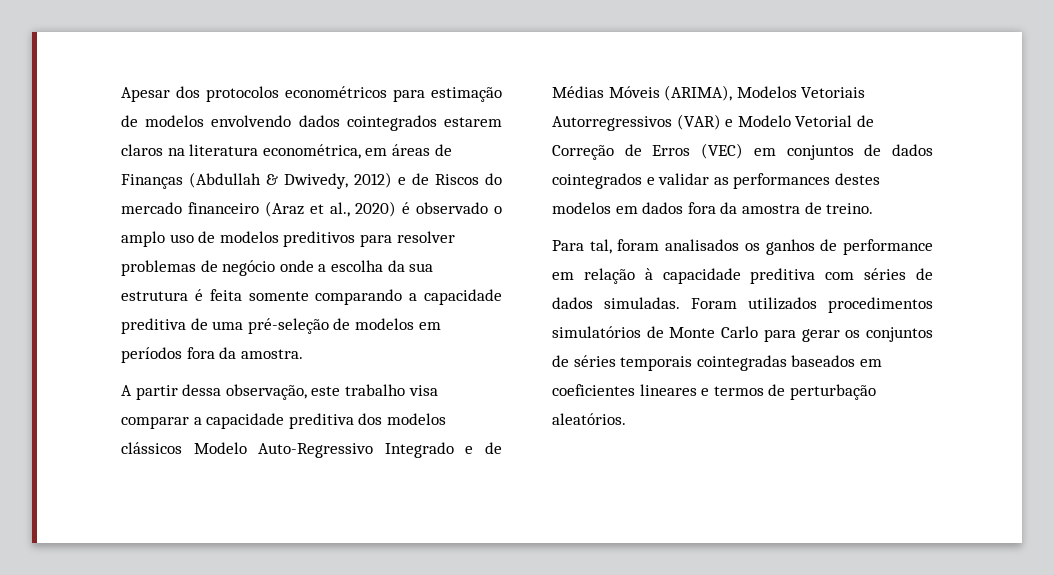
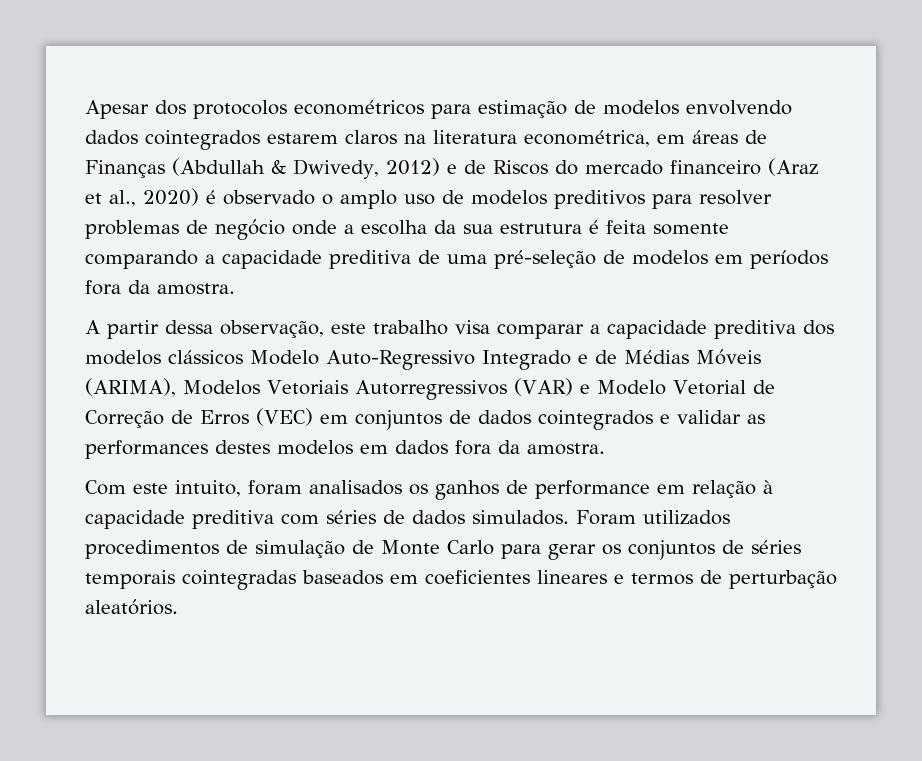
- A partir dessa observação, este trabalho visa comparar a capacidade preditiva dos modelos clássicos Modelo Auto-Regressivo Integrado e de Médias Móveis (ARIMA), Modelos Vetoriais Autorregressivos (VAR) e Modelo Vetorial de Correção de Erros (VEC) em conjuntos de dados cointegrados e validar as performances destes modelos em dados fora da amostra de treino.
- Para tal, foram analisados os ganhos de performance em relação à capacidade preditiva com séries de dados simuladas.
+ A partir dessa observação, este trabalho visa comparar a capacidade preditiva dos modelos clássicos Modelo Auto-Regressivo Integrado e de Médias Móveis (ARIMA), Modelos Vetoriais Autorregressivos (VAR) e Modelo Vetorial de Correção de Erros (VEC) em conjuntos de dados cointegrados e validar as performances destes modelos em dados fora da amostra.
+ Com este intuito, foram analisados os ganhos de performance em relação à capacidade preditiva com séries de dados simulados.
- Foram utilizados procedimentos simulatórios de Monte Carlo para gerar os conjuntos de séries temporais cointegradas baseados em coeficientes lineares e termos de perturbação aleatórios.
+ Foram utilizados procedimentos de simulação de Monte Carlo para gerar os conjuntos de séries temporais cointegradas baseados em coeficientes lineares e termos de perturbação aleatórios.

